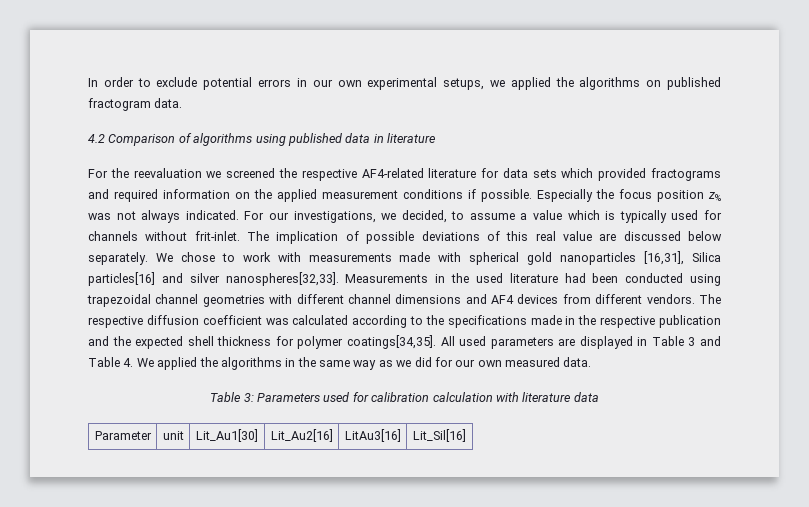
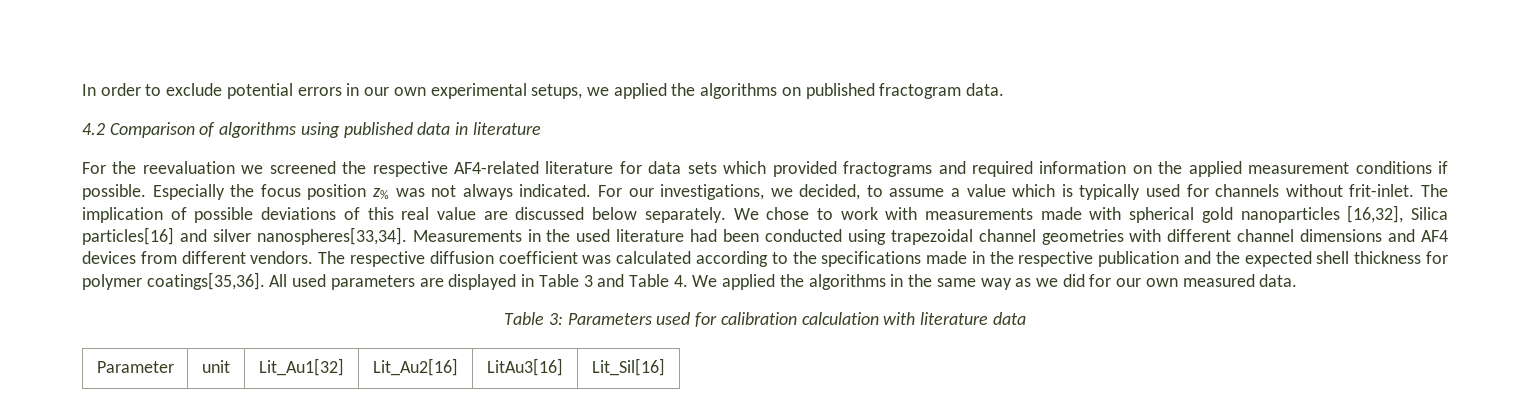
- We chose to work with measurements made with spherical gold nanoparticles [16,31], Silica particles[16] and silver nanospheres[32,33].
+ We chose to work with measurements made with spherical gold nanoparticles [16,32], Silica particles[16] and silver nanospheres[33,34].
- The respective diffusion coefficient was calculated according to the specifications made in the respective publication and the expected shell thickness for polymer coatings[34,35].
+ The respective diffusion coefficient was calculated according to the specifications made in the respective publication and the expected shell thickness for polymer coatings[35,36].
- Parameter | unit | Lit_Au1[30] | Lit_Au2[16] | LitAu3[16] | Lit_Sil[16]
+ Parameter | unit | Lit_Au1[32] | Lit_Au2[16] | LitAu3[16] | Lit_Sil[16]

